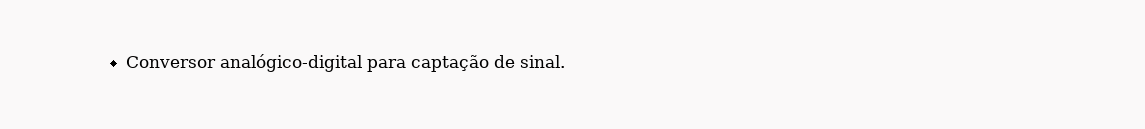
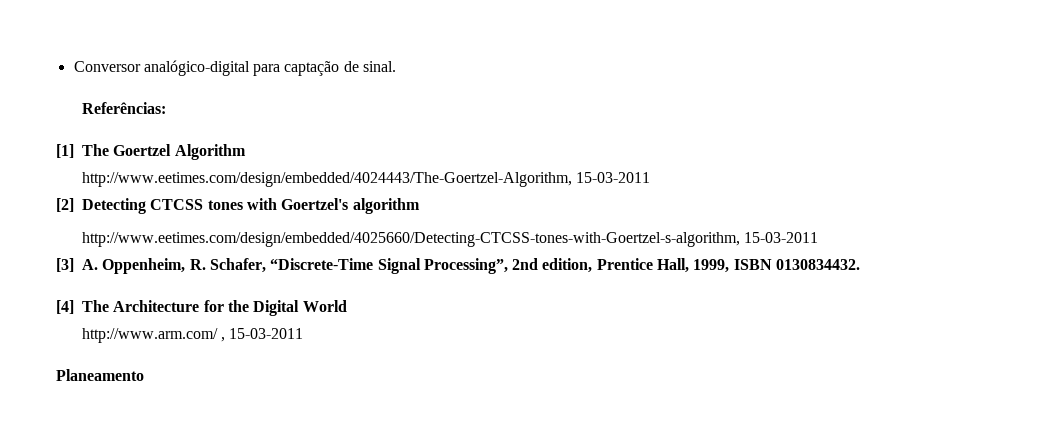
+ Referências:
+ [1] The Goertzel Algorithm
+ http://www.eetimes.com/design/embedded/4024443/The-Goertzel-Algorithm, 15-03-2011
+ [2] Detecting CTCSS tones with Goertzel's algorithm
+ http://www.eetimes.com/design/embedded/4025660/Detecting-CTCSS-tones-with-Goertzel-s-algorithm, 15-03-2011
+ [3] A. Oppenheim, R. Schafer, “Discrete-Time Signal Processing”, 2nd edition, Prentice Hall, 1999, ISBN 0130834432.
+ [4] The Architecture for the Digital World
+ http://www.arm.com/ , 15-03-2011
+ Planeamento

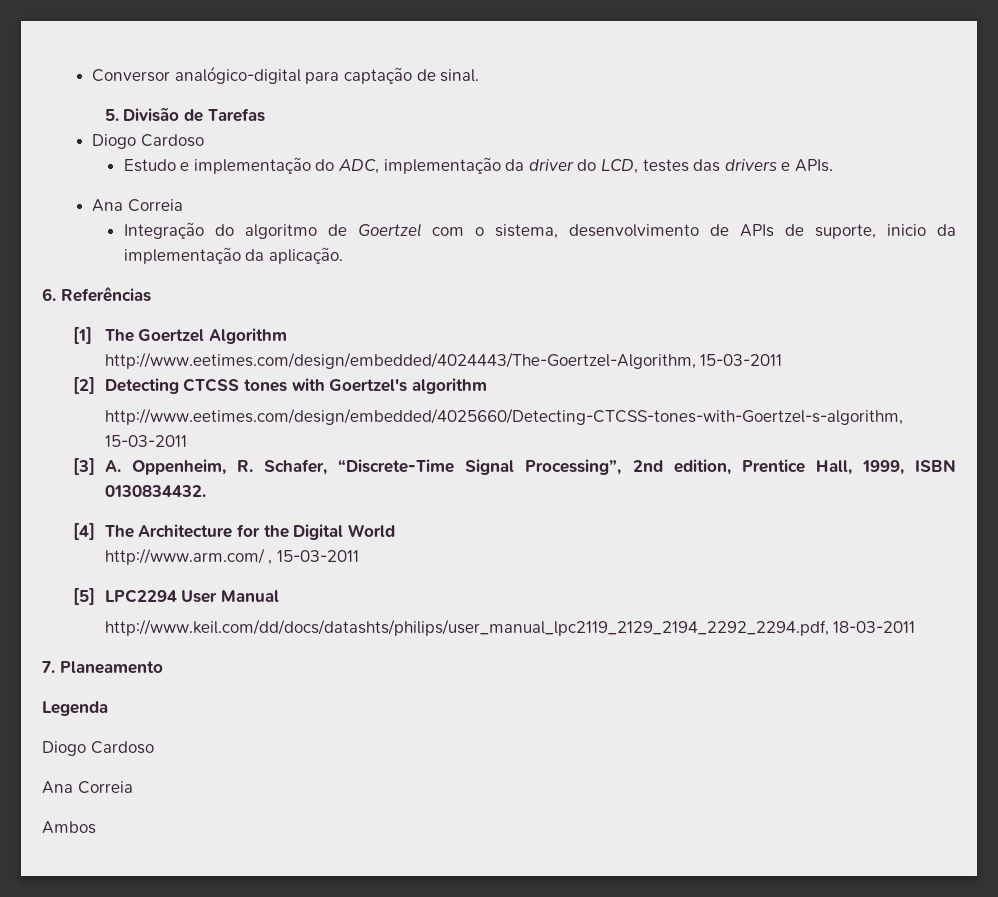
- Referências:
+ 5. Divisão de Tarefas
+ Diogo Cardoso
+ Estudo e implementação do ADC, implementação da driver do LCD, testes das drivers e APIs.
+ Ana Correia
+ Integração do algoritmo de Goertzel com o sistema, desenvolvimento de APIs de suporte, inicio da implementação da aplicação.
+ 6. Referências
- Planeamento
+ [5] LPC2294 User Manual
+ http://www.keil.com/dd/docs/datashts/philips/user_manual_lpc2119_2129_2194_2292_2294.pdf, 18-03-2011
+ 7. Planeamento
+ Legenda
+ Diogo Cardoso
+ Ana Correia
+ Ambos

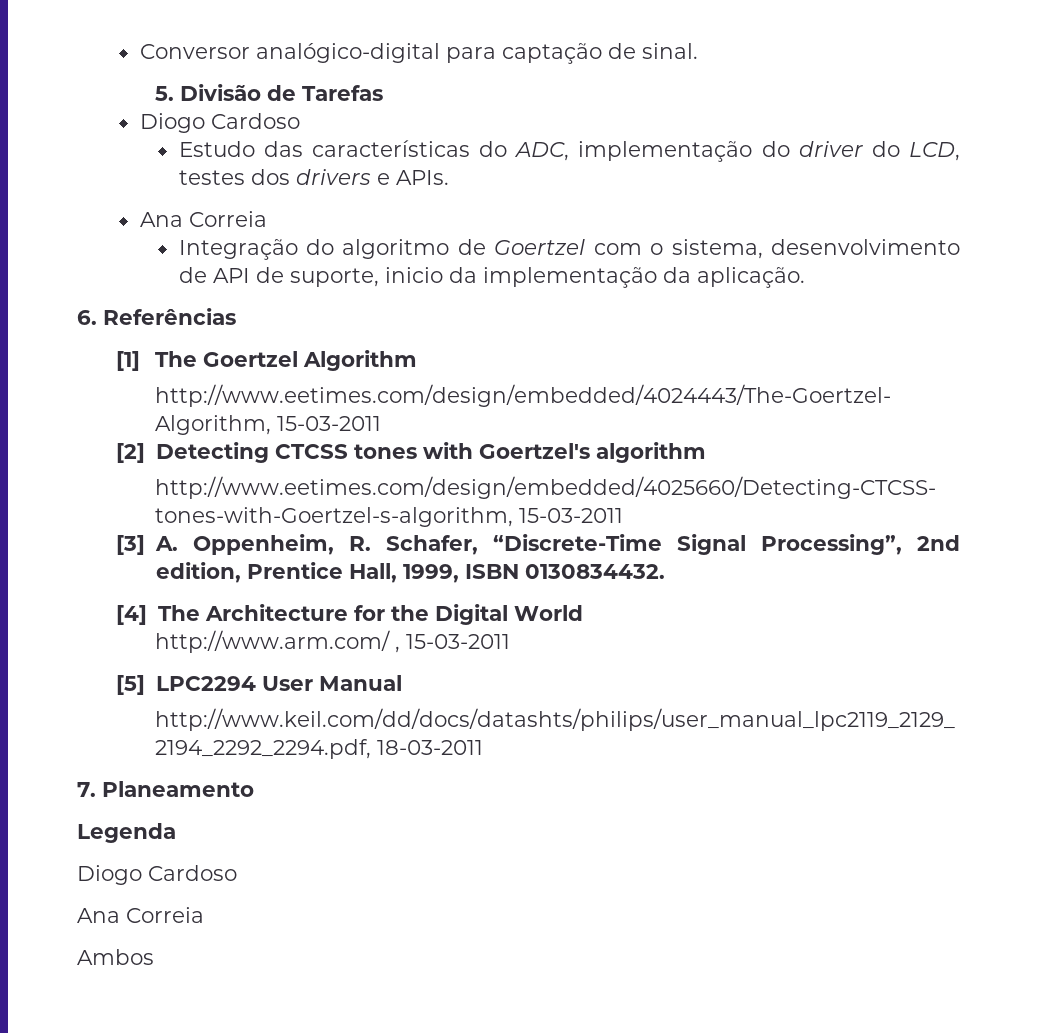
- Estudo e implementação do ADC, implementação da driver do LCD, testes das drivers e APIs.
+ Estudo das características do ADC, implementação do driver do LCD, testes dos drivers e APIs.
- Integração do algoritmo de Goertzel com o sistema, desenvolvimento de APIs de suporte, inicio da implementação da aplicação.
+ Integração do algoritmo de Goertzel com o sistema, desenvolvimento de API de suporte, inicio da implementação da aplicação.

